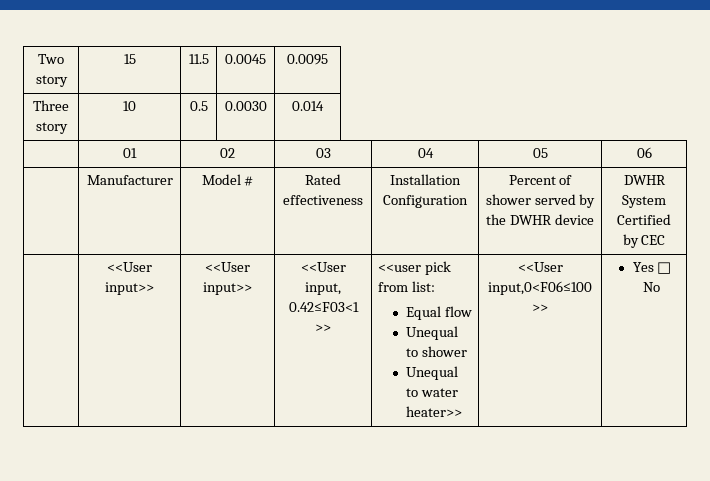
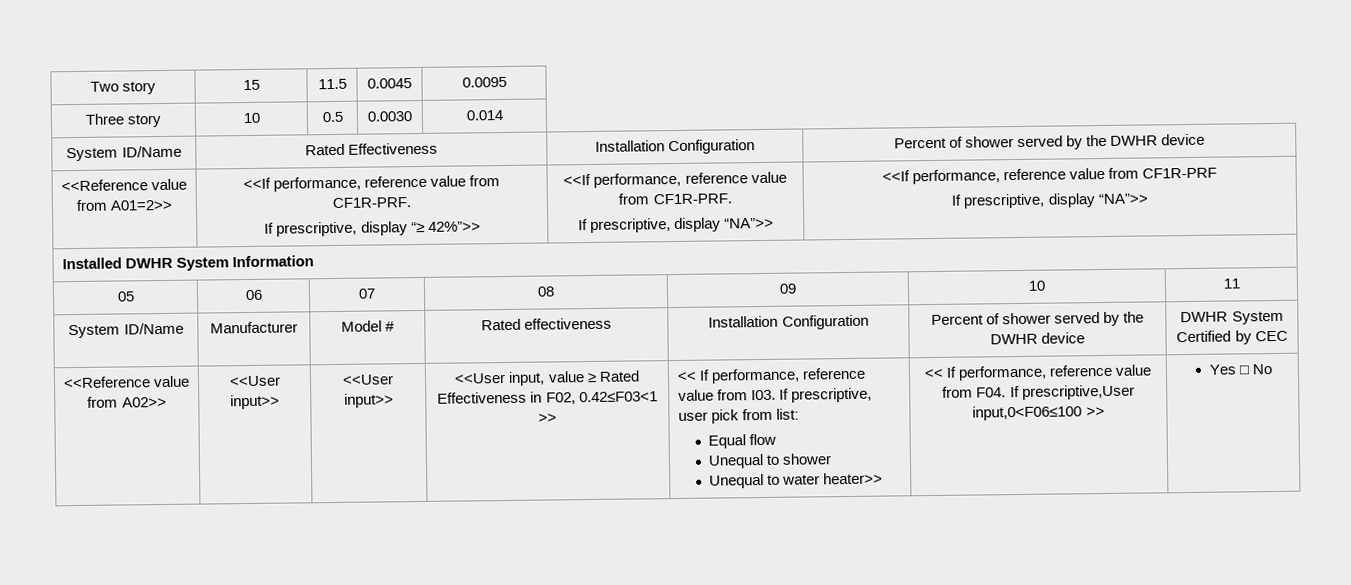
- | 01 | 02 | 03 | 04 | 05 | 06
- | Manufacturer | Model # | Rated effectiveness | Installation Configuration | Percent of shower served by the DWHR device | DWHR System Certified by CEC
+ System ID/Name | Rated Effectiveness | Installation Configuration | Percent of shower served by the DWHR device
+ <<Reference value from A01=2>> | <<If performance, reference value from CF1R-PRF.
+ If prescriptive, display “≥ 42%”>> | <<If performance, reference value from CF1R-PRF.
+ If prescriptive, display “NA”>> | <<If performance, reference value from CF1R-PRF
+ If prescriptive, display “NA”>>
+ Installed DWHR System Information
+ 05 | 06 | 07 | 08 | 09 | 10 | 11
+ System ID/Name | Manufacturer | Model # | Rated effectiveness | Installation Configuration | Percent of shower served by the DWHR device | DWHR System Certified by CEC
+ <<Reference value from A02>>
- <<User input, 0.42≤F03<1 >> | <<user pick from list:
+ <<User input, value ≥ Rated Effectiveness in F02, 0.42≤F03<1 >> | << If performance, reference value from I03. If prescriptive, user pick from list:
- <<User input,0<F06≤100 >>
+ << If performance, reference value from F04. If prescriptive,User input,0<F06≤100 >>

